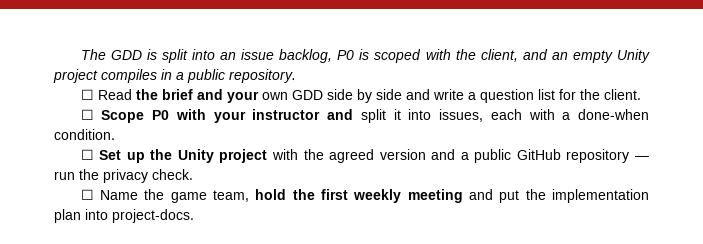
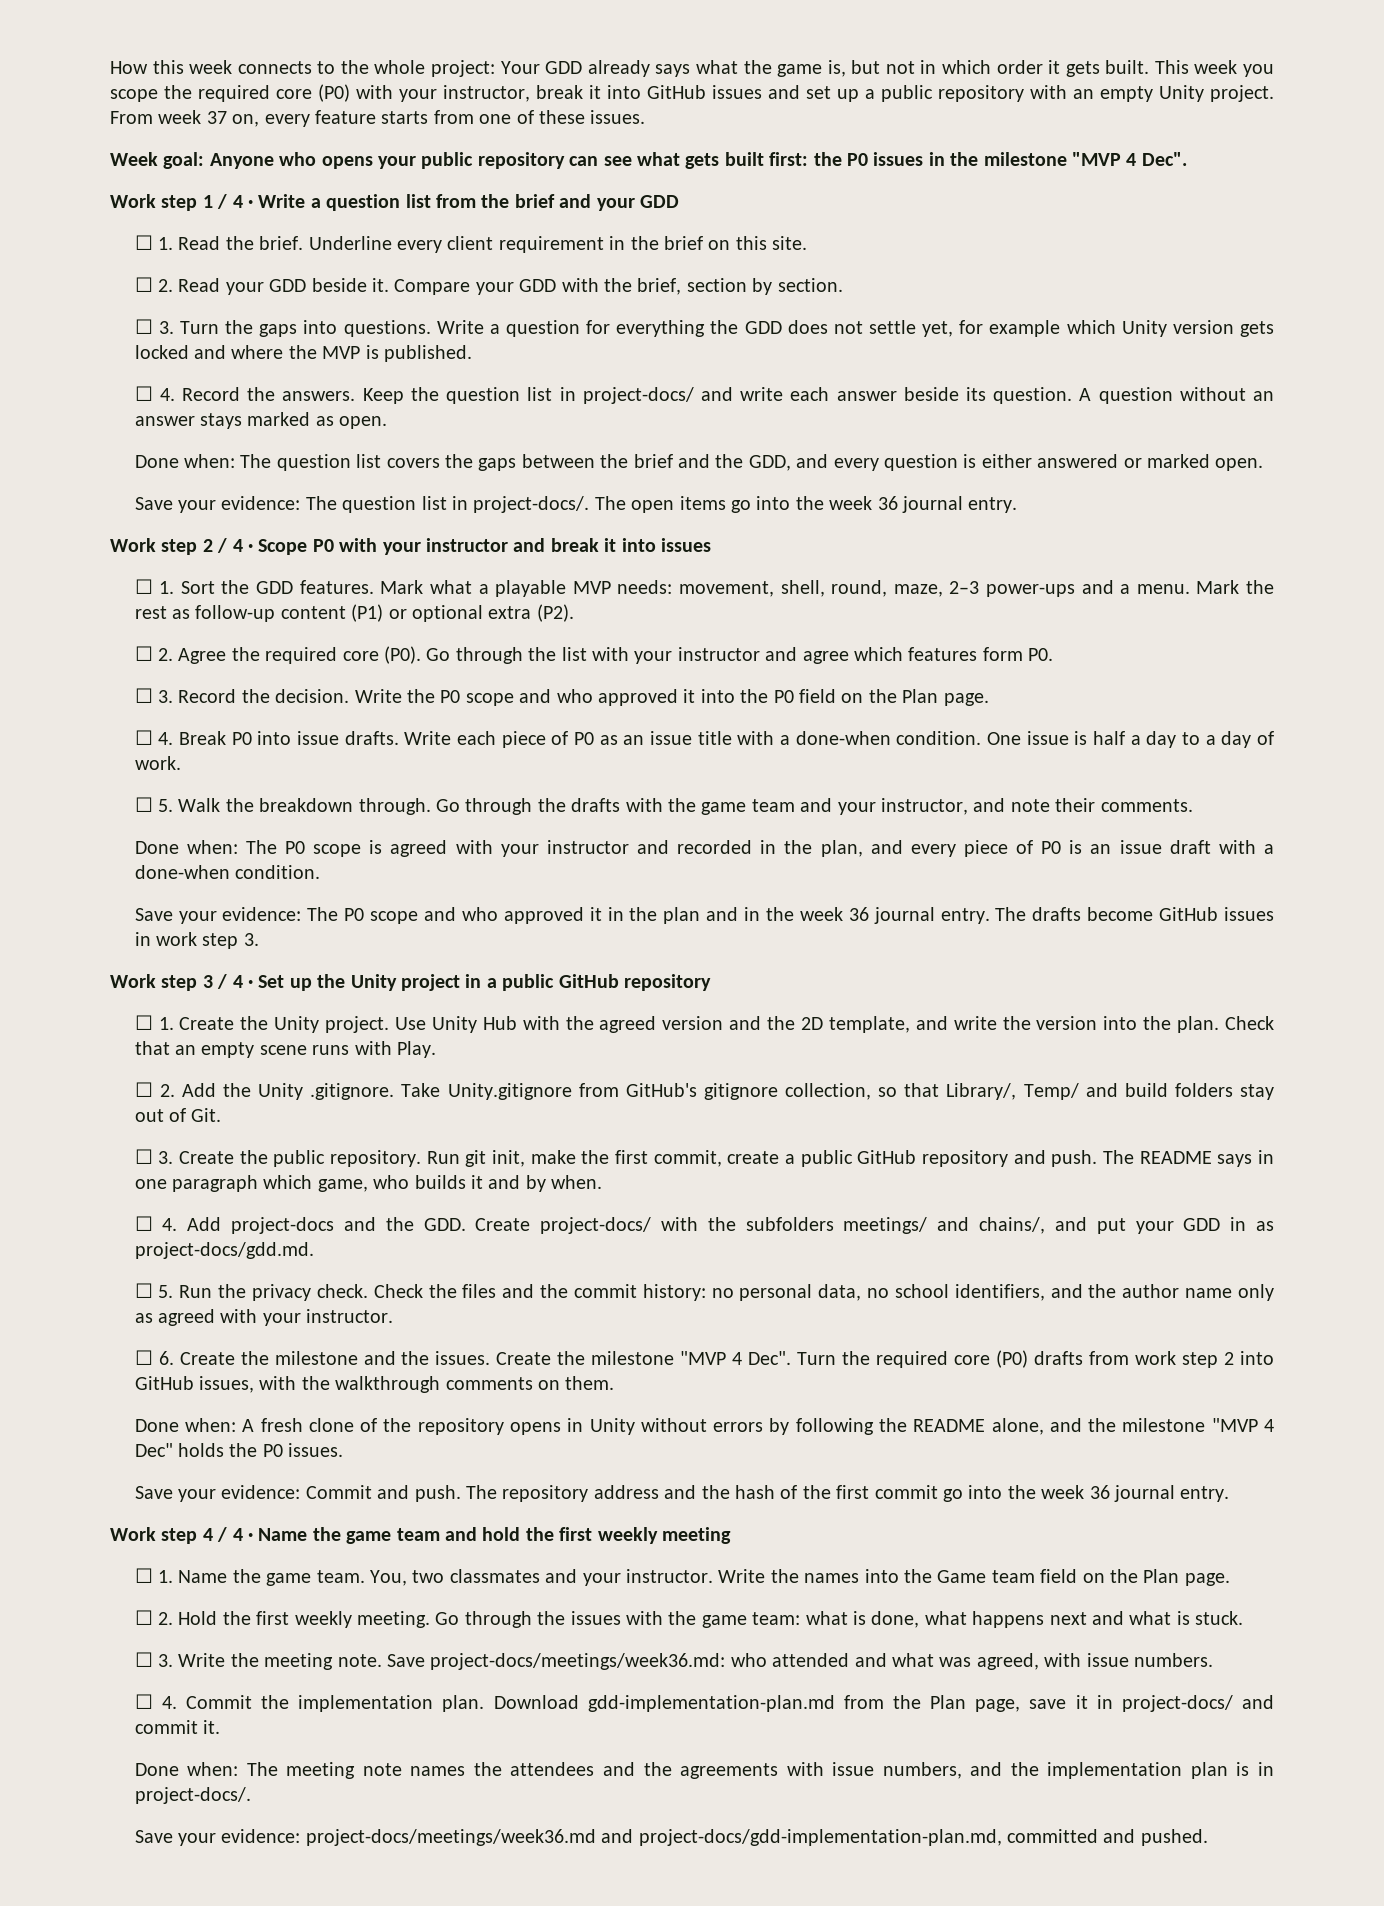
- The GDD is split into an issue backlog, P0 is scoped with the client, and an empty Unity project compiles in a public repository.
- ☐ Read the brief and your own GDD side by side and write a question list for the client.
- ☐ Scope P0 with your instructor and split it into issues, each with a done-when condition.
- ☐ Set up the Unity project with the agreed version and a public GitHub repository — run the privacy check.
- ☐ Name the game team, hold the first weekly meeting and put the implementation plan into project-docs.
+ How this week connects to the whole project: Your GDD already says what the game is, but not in which order it gets built. This week you scope the required core (P0) with your instructor, break it into GitHub issues and set up a public repository with an empty Unity project. From week 37 on, every feature starts from one of these issues.
+ Week goal: Anyone who opens your public repository can see what gets built first: the P0 issues in the milestone "MVP 4 Dec".
+ Work step 1 / 4 · Write a question list from the brief and your GDD
+ ☐ 1. Read the brief. Underline every client requirement in the brief on this site.
+ ☐ 2. Read your GDD beside it. Compare your GDD with the brief, section by section.
+ ☐ 3. Turn the gaps into questions. Write a question for everything the GDD does not settle yet, for example which Unity version gets locked and where the MVP is published.
+ ☐ 4. Record the answers. Keep the question list in project-docs/ and write each answer beside its question. A question without an answer stays marked as open.
+ Done when: The question list covers the gaps between the brief and the GDD, and every question is either answered or marked open.
+ Save your evidence: The question list in project-docs/. The open items go into the week 36 journal entry.
+ Work step 2 / 4 · Scope P0 with your instructor and break it into issues
+ ☐ 1. Sort the GDD features. Mark what a playable MVP needs: movement, shell, round, maze, 2–3 power-ups and a menu. Mark the rest as follow-up content (P1) or optional extra (P2).
+ ☐ 2. Agree the required core (P0). Go through the list with your instructor and agree which features form P0.
+ ☐ 3. Record the decision. Write the P0 scope and who approved it into the P0 field on the Plan page.
+ ☐ 4. Break P0 into issue drafts. Write each piece of P0 as an issue title with a done-when condition. One issue is half a day to a day of work.
+ ☐ 5. Walk the breakdown through. Go through the drafts with the game team and your instructor, and note their comments.
+ Done when: The P0 scope is agreed with your instructor and recorded in the plan, and every piece of P0 is an issue draft with a done-when condition.
+ Save your evidence: The P0 scope and who approved it in the plan and in the week 36 journal entry. The drafts become GitHub issues in work step 3.
+ Work step 3 / 4 · Set up the Unity project in a public GitHub repository
+ ☐ 1. Create the Unity project. Use Unity Hub with the agreed version and the 2D template, and write the version into the plan. Check that an empty scene runs with Play.
+ ☐ 2. Add the Unity .gitignore. Take Unity.gitignore from GitHub's gitignore collection, so that Library/, Temp/ and build folders stay out of Git.
+ ☐ 3. Create the public repository. Run git init, make the first commit, create a public GitHub repository and push. The README says in one paragraph which game, who builds it and by when.
+ ☐ 4. Add project-docs and the GDD. Create project-docs/ with the subfolders meetings/ and chains/, and put your GDD in as project-docs/gdd.md.
+ ☐ 5. Run the privacy check. Check the files and the commit history: no personal data, no school identifiers, and the author name only as agreed with your instructor.
+ ☐ 6. Create the milestone and the issues. Create the milestone "MVP 4 Dec". Turn the required core (P0) drafts from work step 2 into GitHub issues, with the walkthrough comments on them.
+ Done when: A fresh clone of the repository opens in Unity without errors by following the README alone, and the milestone "MVP 4 Dec" holds the P0 issues.
+ Save your evidence: Commit and push. The repository address and the hash of the first commit go into the week 36 journal entry.
+ Work step 4 / 4 · Name the game team and hold the first weekly meeting
+ ☐ 1. Name the game team. You, two classmates and your instructor. Write the names into the Game team field on the Plan page.
+ ☐ 2. Hold the first weekly meeting. Go through the issues with the game team: what is done, what happens next and what is stuck.
+ ☐ 3. Write the meeting note. Save project-docs/meetings/week36.md: who attended and what was agreed, with issue numbers.
+ ☐ 4. Commit the implementation plan. Download gdd-implementation-plan.md from the Plan page, save it in project-docs/ and commit it.
+ Done when: The meeting note names the attendees and the agreements with issue numbers, and the implementation plan is in project-docs/.
+ Save your evidence: project-docs/meetings/week36.md and project-docs/gdd-implementation-plan.md, committed and pushed.

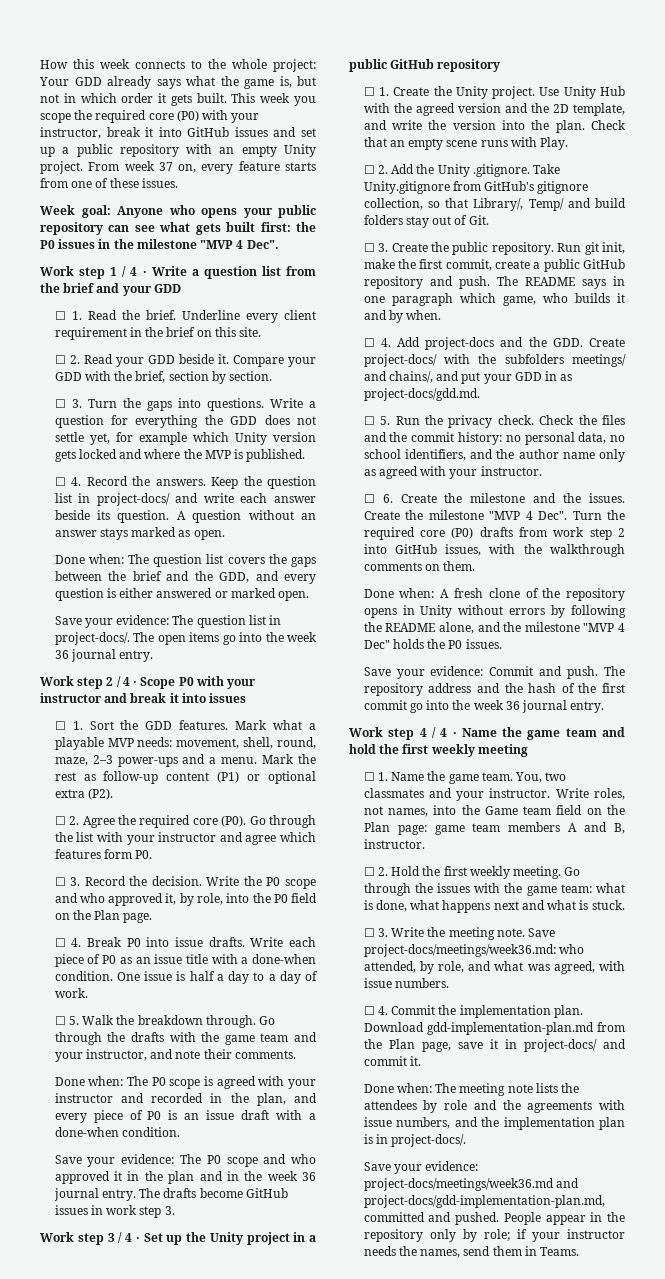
- Write the P0 scope and who approved it into the P0 field on the Plan page.
+ Write the P0 scope and who approved it, by role, into the P0 field on the Plan page.
- Write the names into the Game team field on the Plan page.
+ Write roles, not names, into the Game team field on the Plan page: game team members A and B, instructor.
- Save project-docs/meetings/week36.md: who attended and what was agreed, with issue numbers.
+ Save project-docs/meetings/week36.md: who attended, by role, and what was agreed, with issue numbers.
- Done when: The meeting note names the attendees and the agreements with issue numbers, and the implementation plan is in project-docs/.
+ Done when: The meeting note lists the attendees by role and the agreements with issue numbers, and the implementation plan is in project-docs/.
+ People appear in the repository only by role; if your instructor needs the names, send them in Teams.

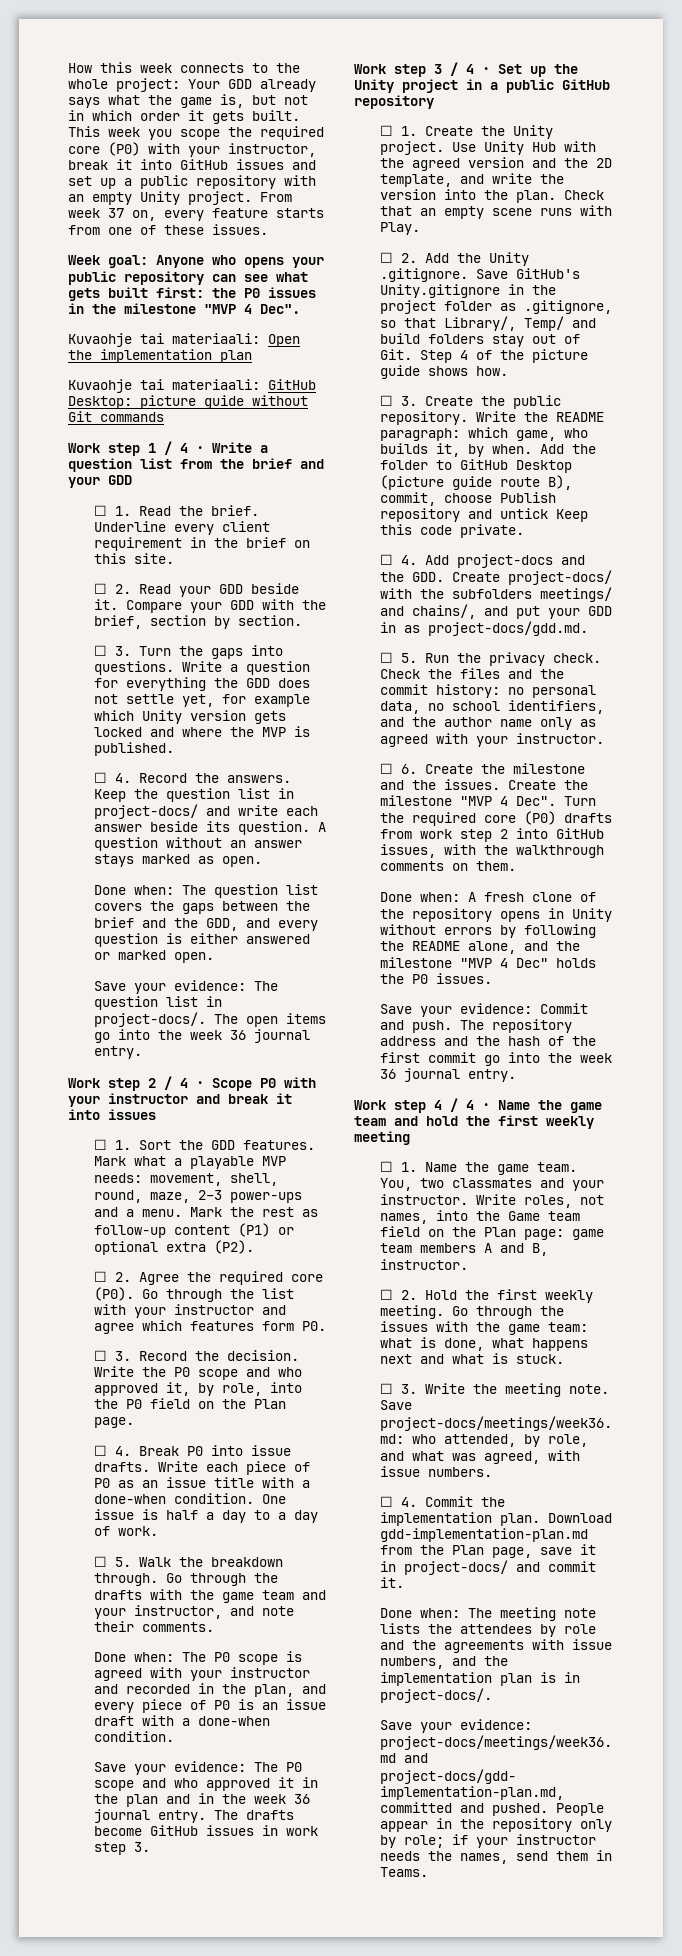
+ Kuvaohje tai materiaali: Open the implementation plan
+ Kuvaohje tai materiaali: GitHub Desktop: picture guide without Git commands
- ☐ 2. Add the Unity .gitignore. Take Unity.gitignore from GitHub's gitignore collection, so that Library/, Temp/ and build folders stay out of Git.
+ ☐ 2. Add the Unity .gitignore. Save GitHub's Unity.gitignore in the project folder as .gitignore, so that Library/, Temp/ and build folders stay out of Git. Step 4 of the picture guide shows how.
- Run git init, make the first commit, create a public GitHub repository and push. The README says in one paragraph which game, who builds it and by when.
+ Write the README paragraph: which game, who builds it, by when. Add the folder to GitHub Desktop (picture guide route B), commit, choose Publish repository and untick Keep this code private.

